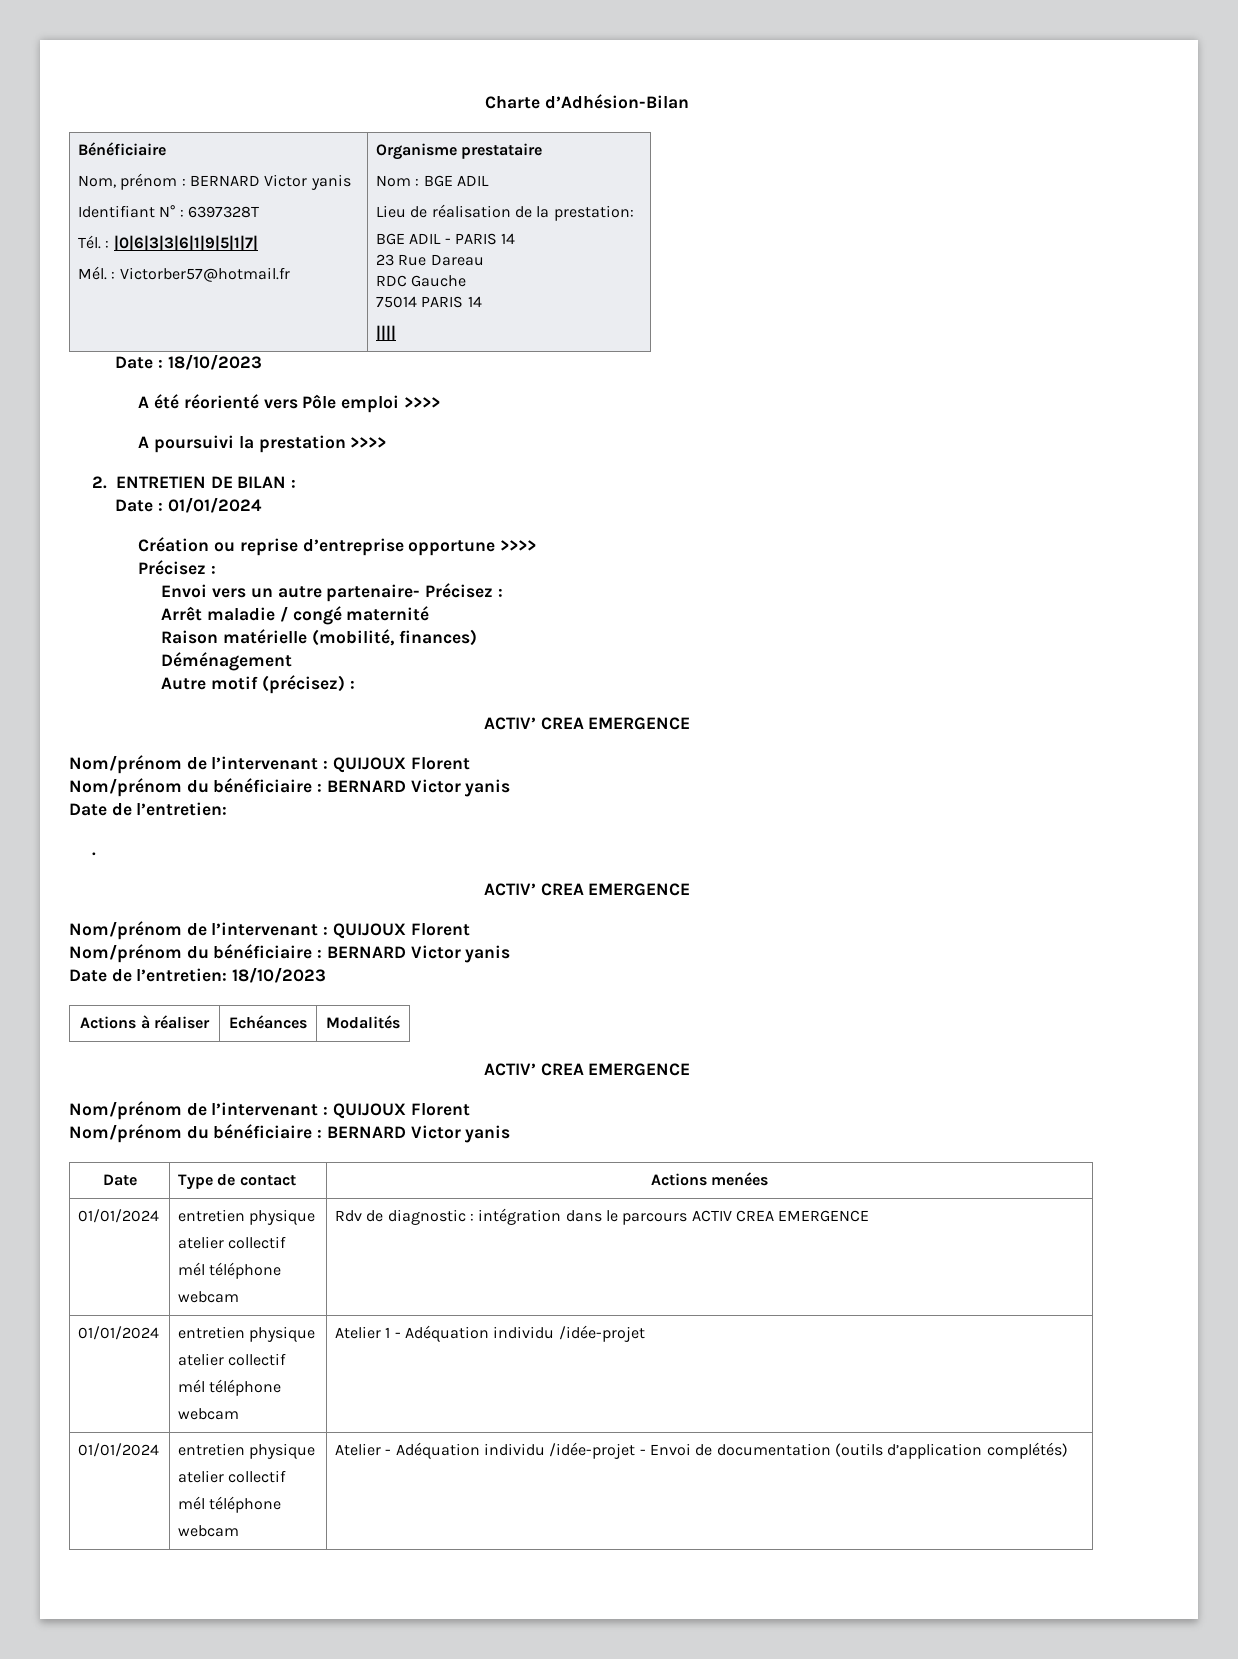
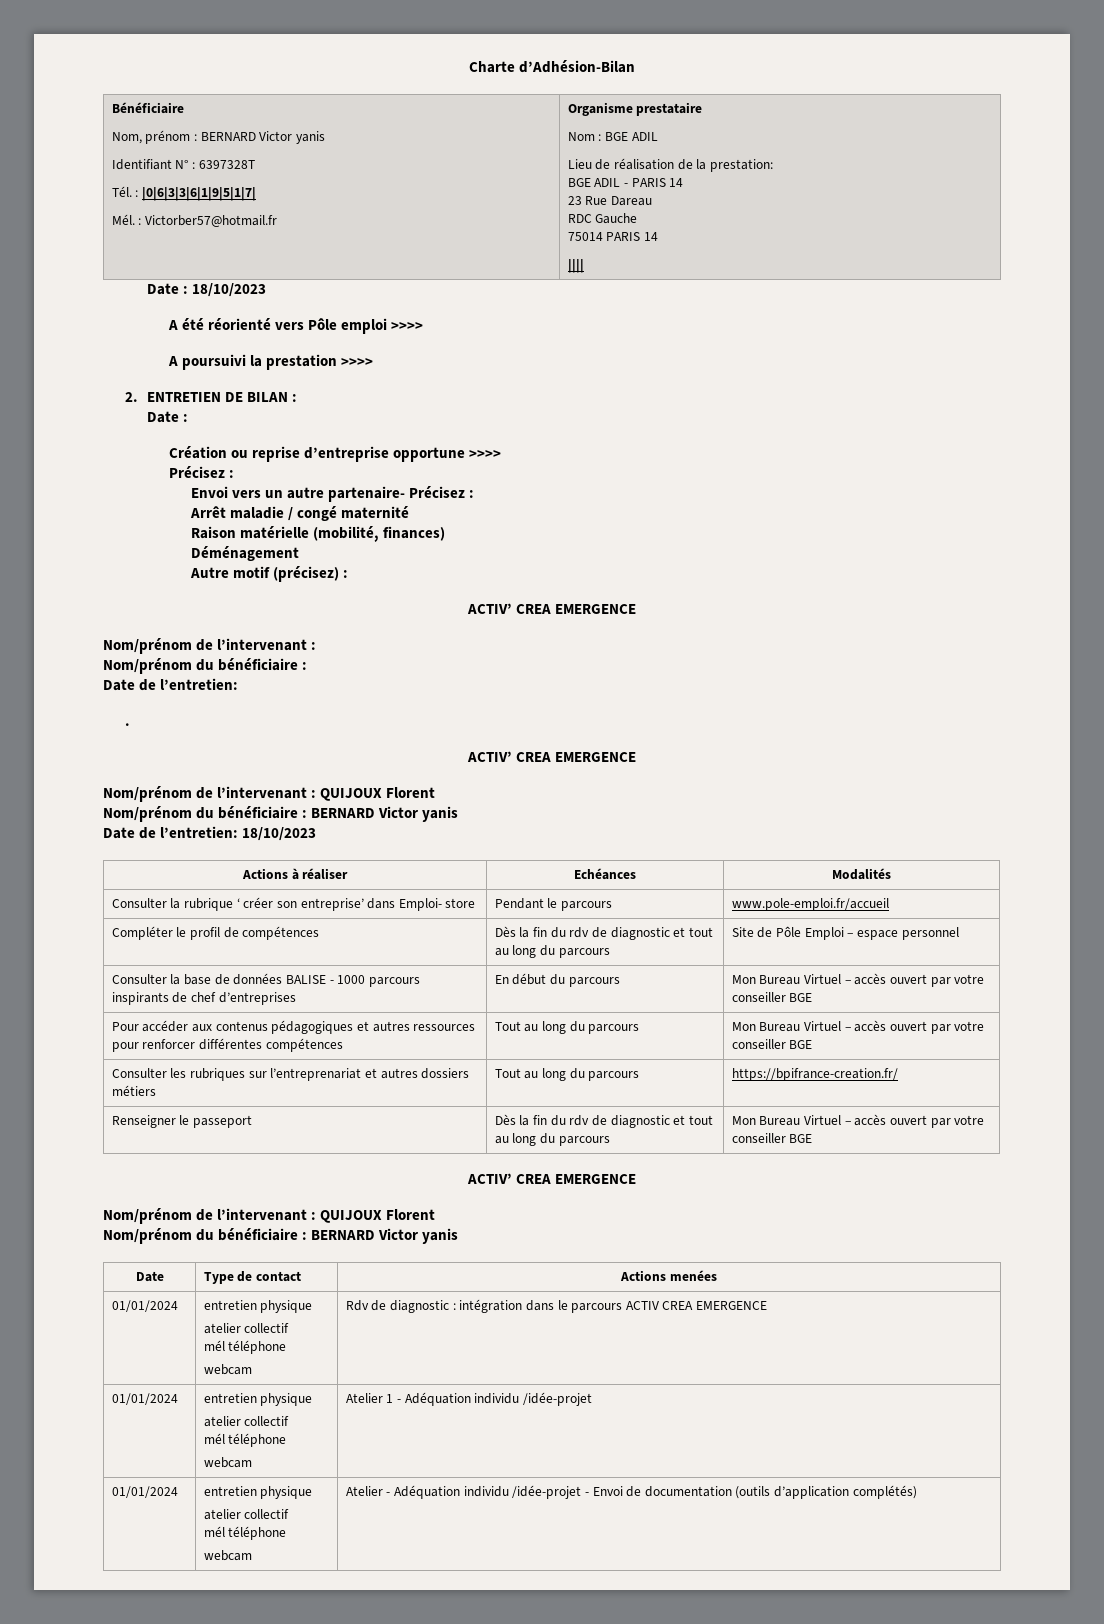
  2. ENTRETIEN DE BILAN :
- Date : 01/01/2024
+ Date :
  Autre motif (précisez) :
  ACTIV’ CREA EMERGENCE
- Nom/prénom de l’intervenant : QUIJOUX Florent
- Nom/prénom du bénéficiaire : BERNARD Victor yanis
+ Nom/prénom de l’intervenant :
+ Nom/prénom du bénéficiaire :
+ Consulter la rubrique ‘ créer son entreprise’ dans Emploi- store | Pendant le parcours | www.pole-emploi.fr/accueil
+ Compléter le profil de compétences | Dès la fin du rdv de diagnostic et tout au long du parcours | Site de Pôle Emploi – espace personnel
+ Consulter la base de données BALISE - 1000 parcours inspirants de chef d’entreprises | En début du parcours | Mon Bureau Virtuel – accès ouvert par votre conseiller BGE
+ Pour accéder aux contenus pédagogiques et autres ressources pour renforcer différentes compétences | Tout au long du parcours | Mon Bureau Virtuel – accès ouvert par votre conseiller BGE
+ Consulter les rubriques sur l’entreprenariat et autres dossiers métiers | Tout au long du parcours | https://bpifrance-creation.fr/
+ Renseigner le passeport | Dès la fin du rdv de diagnostic et tout au long du parcours | Mon Bureau Virtuel – accès ouvert par votre conseiller BGE

